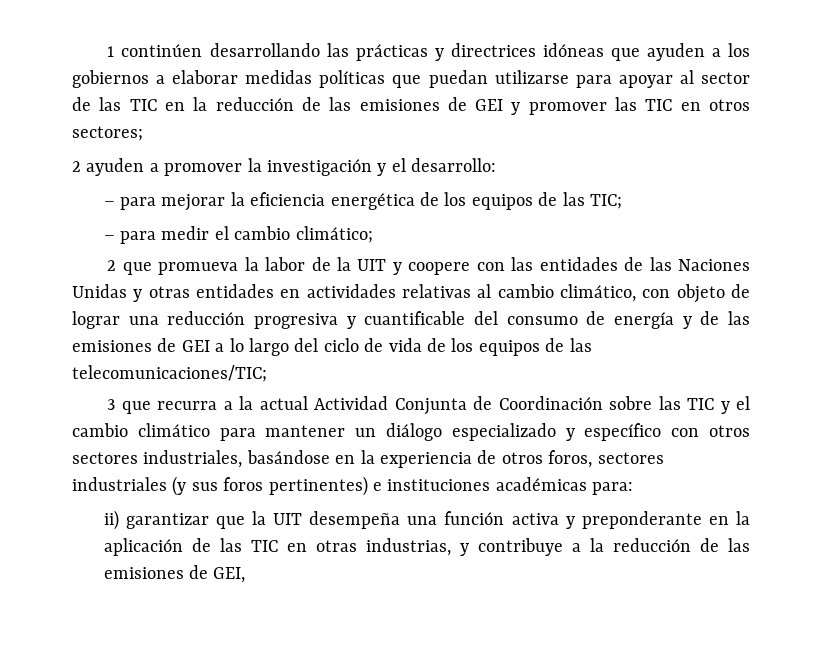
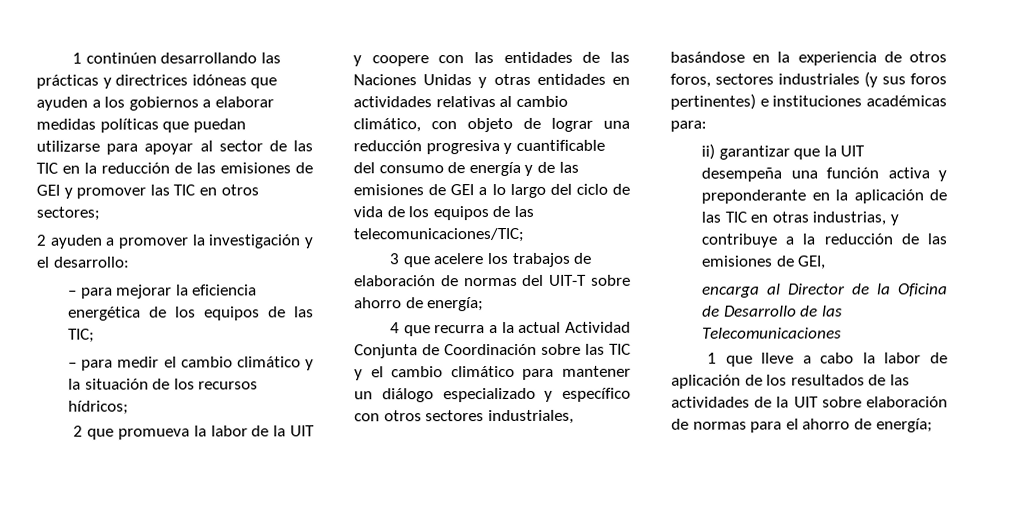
- – para medir el cambio climático;
+ – para medir el cambio climático y la situación de los recursos hídricos;
- 3 que recurra a la actual Actividad Conjunta de Coordinación sobre las TIC y el cambio climático para mantener un diálogo especializado y específico con otros sectores industriales, basándose en la experiencia de otros foros, sectores industriales (y sus foros pertinentes) e instituciones académicas para:
+ 3 que acelere los trabajos de elaboración de normas del UIT-T sobre ahorro de energía;
+ 4 que recurra a la actual Actividad Conjunta de Coordinación sobre las TIC y el cambio climático para mantener un diálogo especializado y específico con otros sectores industriales, basándose en la experiencia de otros foros, sectores industriales (y sus foros pertinentes) e instituciones académicas para:
+ encarga al Director de la Oficina de Desarrollo de las Telecomunicaciones
+ 1 que lleve a cabo la labor de aplicación de los resultados de las actividades de la UIT sobre elaboración de normas para el ahorro de energía;

